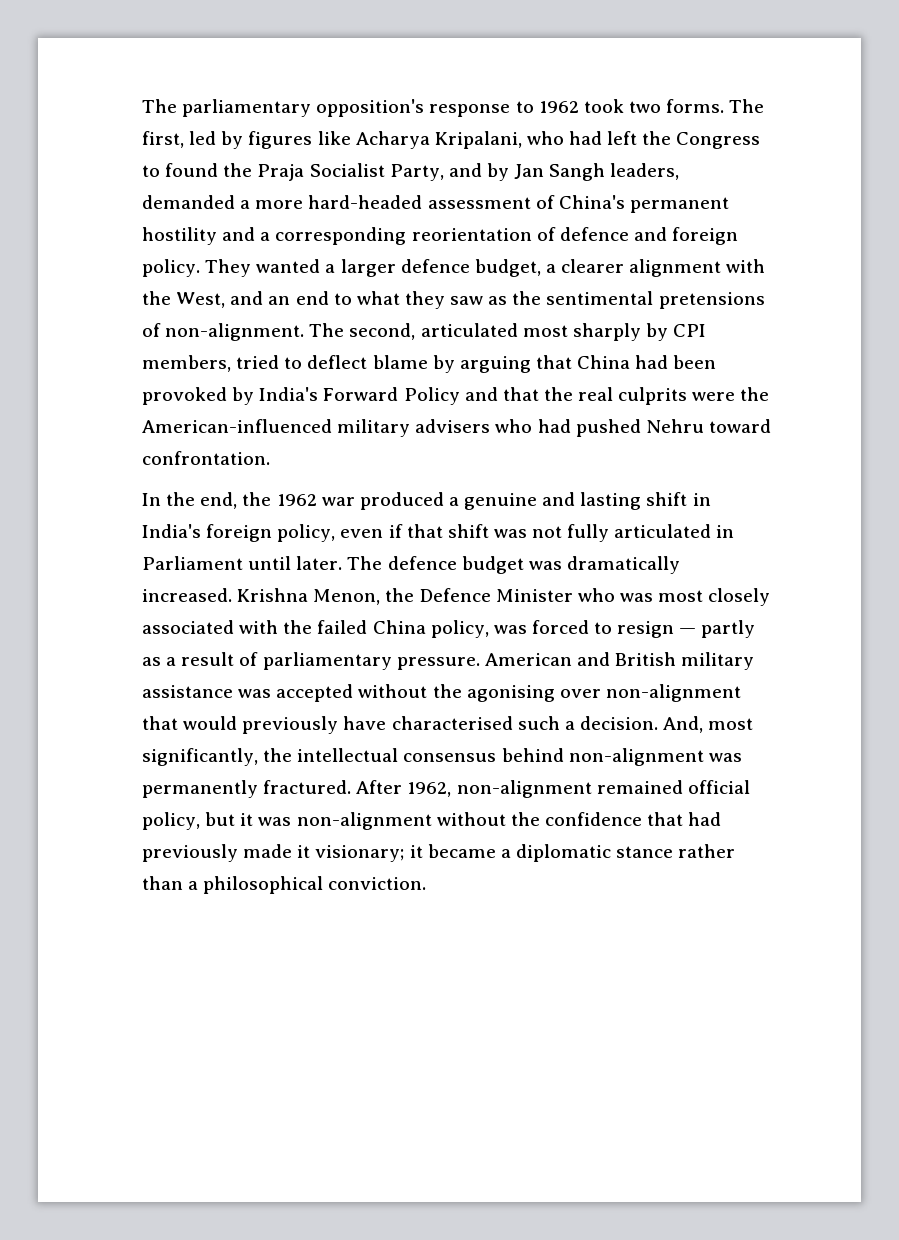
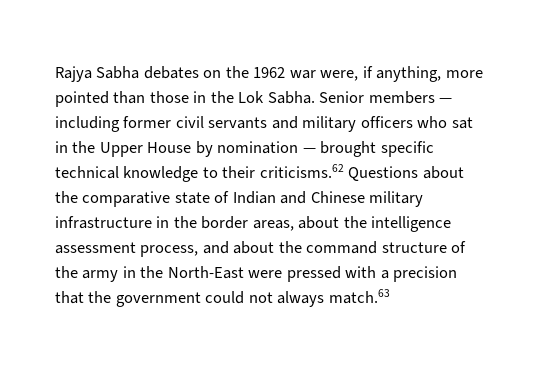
- The parliamentary opposition's response to 1962 took two forms. The first, led by figures like Acharya Kripalani, who had left the Congress to found the Praja Socialist Party, and by Jan Sangh leaders, demanded a more hard-headed assessment of China's permanent hostility and a corresponding reorientation of defence and foreign policy. They wanted a larger defence budget, a clearer alignment with the West, and an end to what they saw as the sentimental pretensions of non-alignment. The second, articulated most sharply by CPI members, tried to deflect blame by arguing that China had been provoked by India's Forward Policy and that the real culprits were the American-influenced military advisers who had pushed Nehru toward confrontation.
- In the end, the 1962 war produced a genuine and lasting shift in India's foreign policy, even if that shift was not fully articulated in Parliament until later. The defence budget was dramatically increased. Krishna Menon, the Defence Minister who was most closely associated with the failed China policy, was forced to resign — partly as a result of parliamentary pressure. American and British military assistance was accepted without the agonising over non-alignment that would previously have characterised such a decision. And, most significantly, the intellectual consensus behind non-alignment was permanently fractured. After 1962, non-alignment remained official policy, but it was non-alignment without the confidence that had previously made it visionary; it became a diplomatic stance rather than a philosophical conviction.
+ Rajya Sabha debates on the 1962 war were, if anything, more pointed than those in the Lok Sabha. Senior members — including former civil servants and military officers who sat in the Upper House by nomination — brought specific technical knowledge to their criticisms.62 Questions about the comparative state of Indian and Chinese military infrastructure in the border areas, about the intelligence assessment process, and about the command structure of the army in the North-East were pressed with a precision that the government could not always match.63

